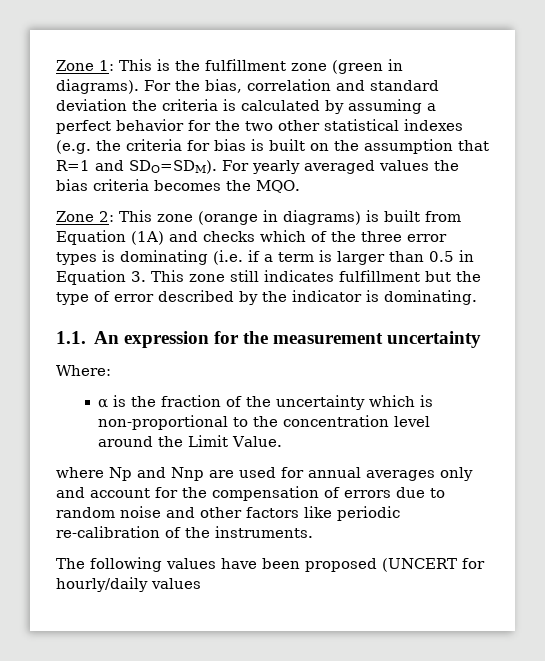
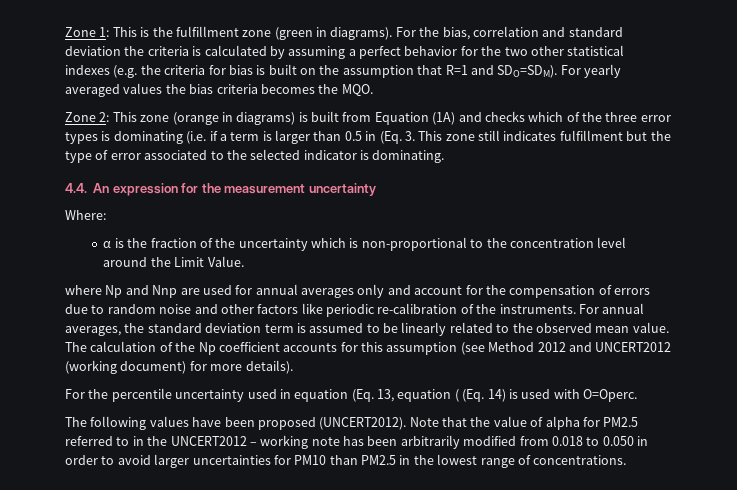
- Zone 2: This zone (orange in diagrams) is built from Equation (1A) and checks which of the three error types is dominating (i.e. if a term is larger than 0.5 in Equation 3. This zone still indicates fulfillment but the type of error described by the indicator is dominating.
+ Zone 2: This zone (orange in diagrams) is built from Equation (1A) and checks which of the three error types is dominating (i.e. if a term is larger than 0.5 in (Eq. 3. This zone still indicates fulfillment but the type of error associated to the selected indicator is dominating.
- 1.1. An expression for the measurement uncertainty
+ 4.4. An expression for the measurement uncertainty
+ For annual averages, the standard deviation term is assumed to be linearly related to the observed mean value. The calculation of the Np coefficient accounts for this assumption (see Method 2012 and UNCERT2012 (working document) for more details).
+ For the percentile uncertainty used in equation (Eq. 13, equation ( (Eq. 14) is used with O=Operc.
- The following values have been proposed (UNCERT for hourly/daily values
+ The following values have been proposed (UNCERT2012). Note that the value of alpha for PM2.5 referred to in the UNCERT2012 – working note has been arbitrarily modified from 0.018 to 0.050 in order to avoid larger uncertainties for PM10 than PM2.5 in the lowest range of concentrations.

